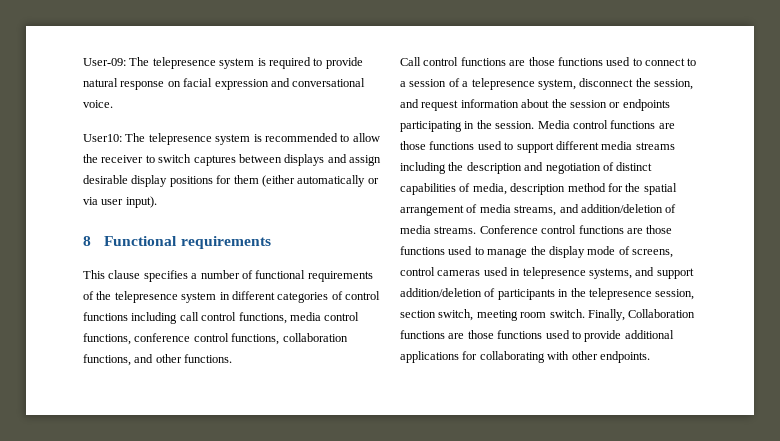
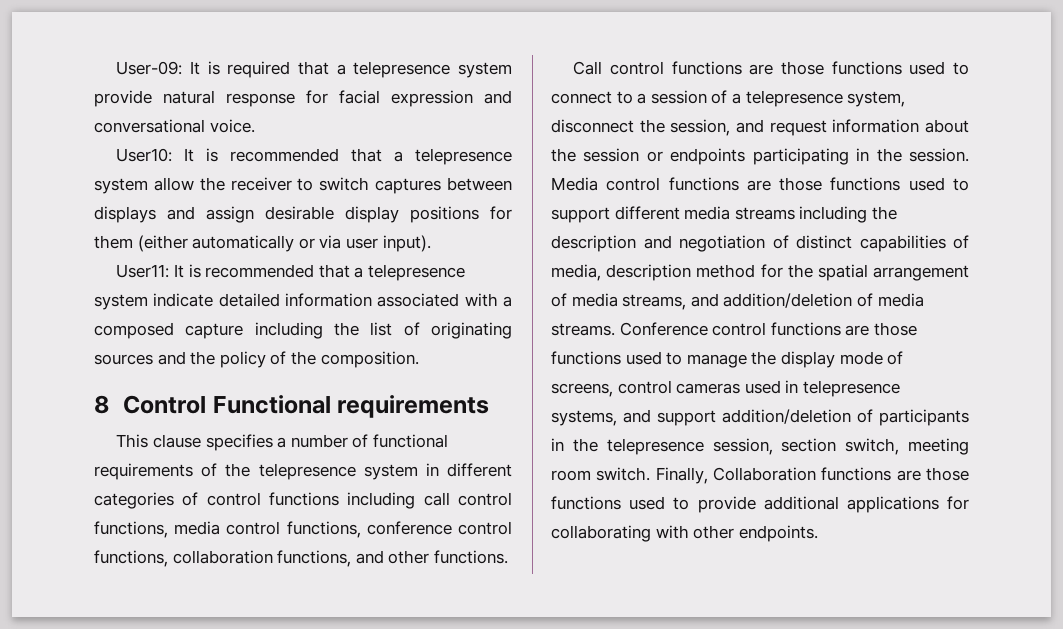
- User-09: The telepresence system is required to provide natural response on facial expression and conversational voice.
+ User-09: It is required that a telepresence system provide natural response for facial expression and conversational voice.
- User10: The telepresence system is recommended to allow the receiver to switch captures between displays and assign desirable display positions for them (either automatically or via user input).
+ User10: It is recommended that a telepresence system allow the receiver to switch captures between displays and assign desirable display positions for them (either automatically or via user input).
+ User11: It is recommended that a telepresence system indicate detailed information associated with a composed capture including the list of originating sources and the policy of the composition.
- 8 Functional requirements
+ 8 Control Functional requirements

